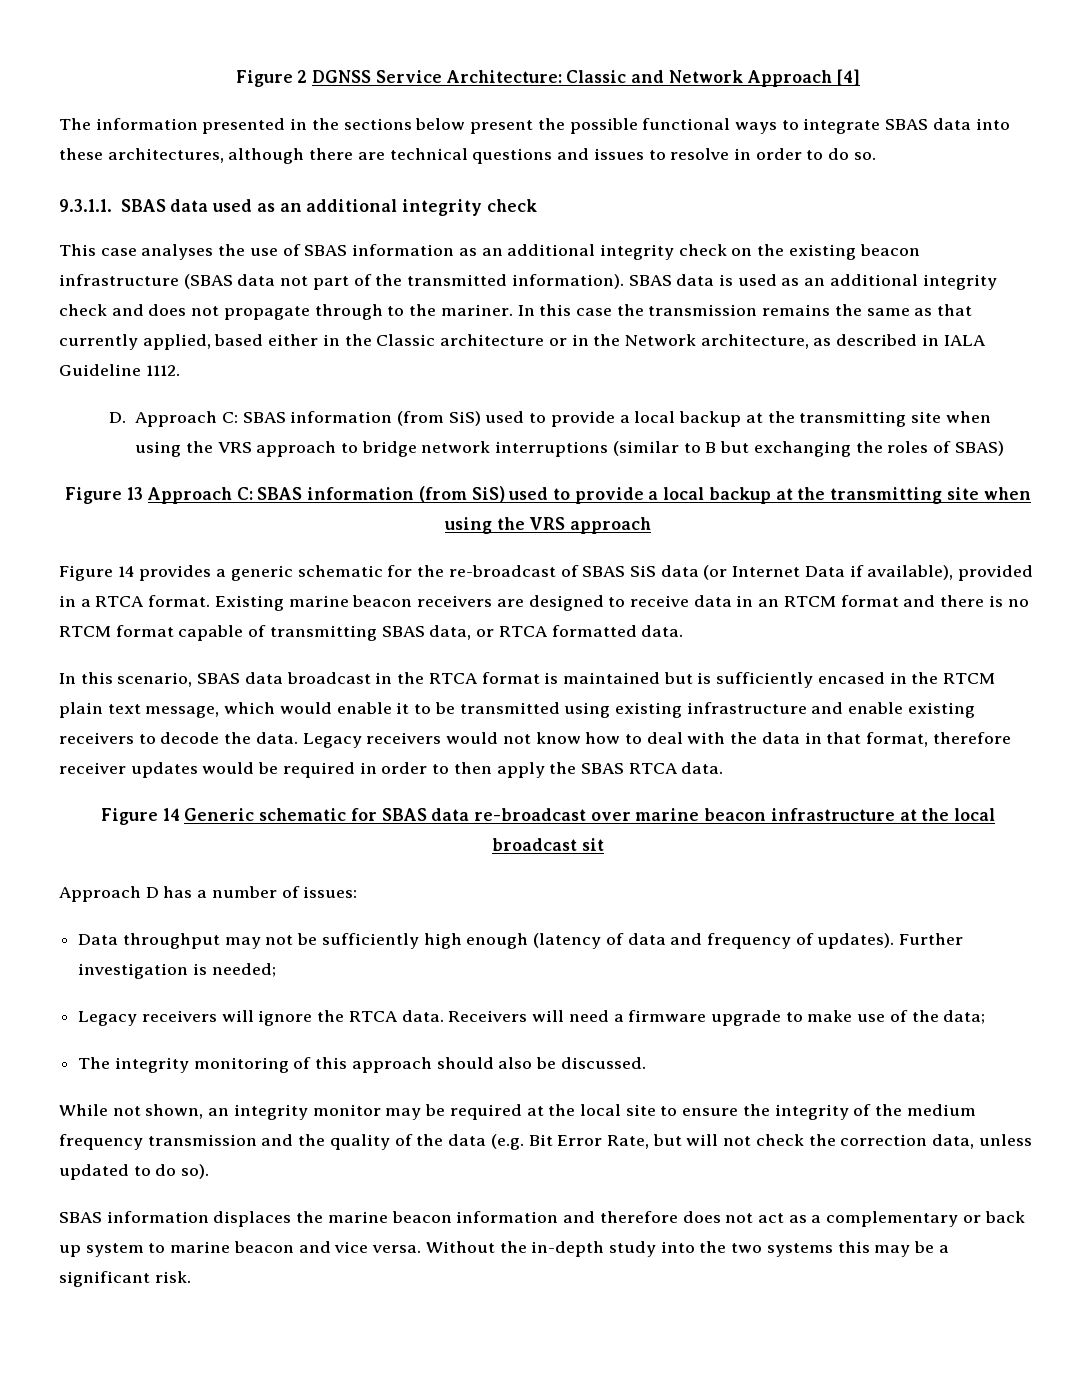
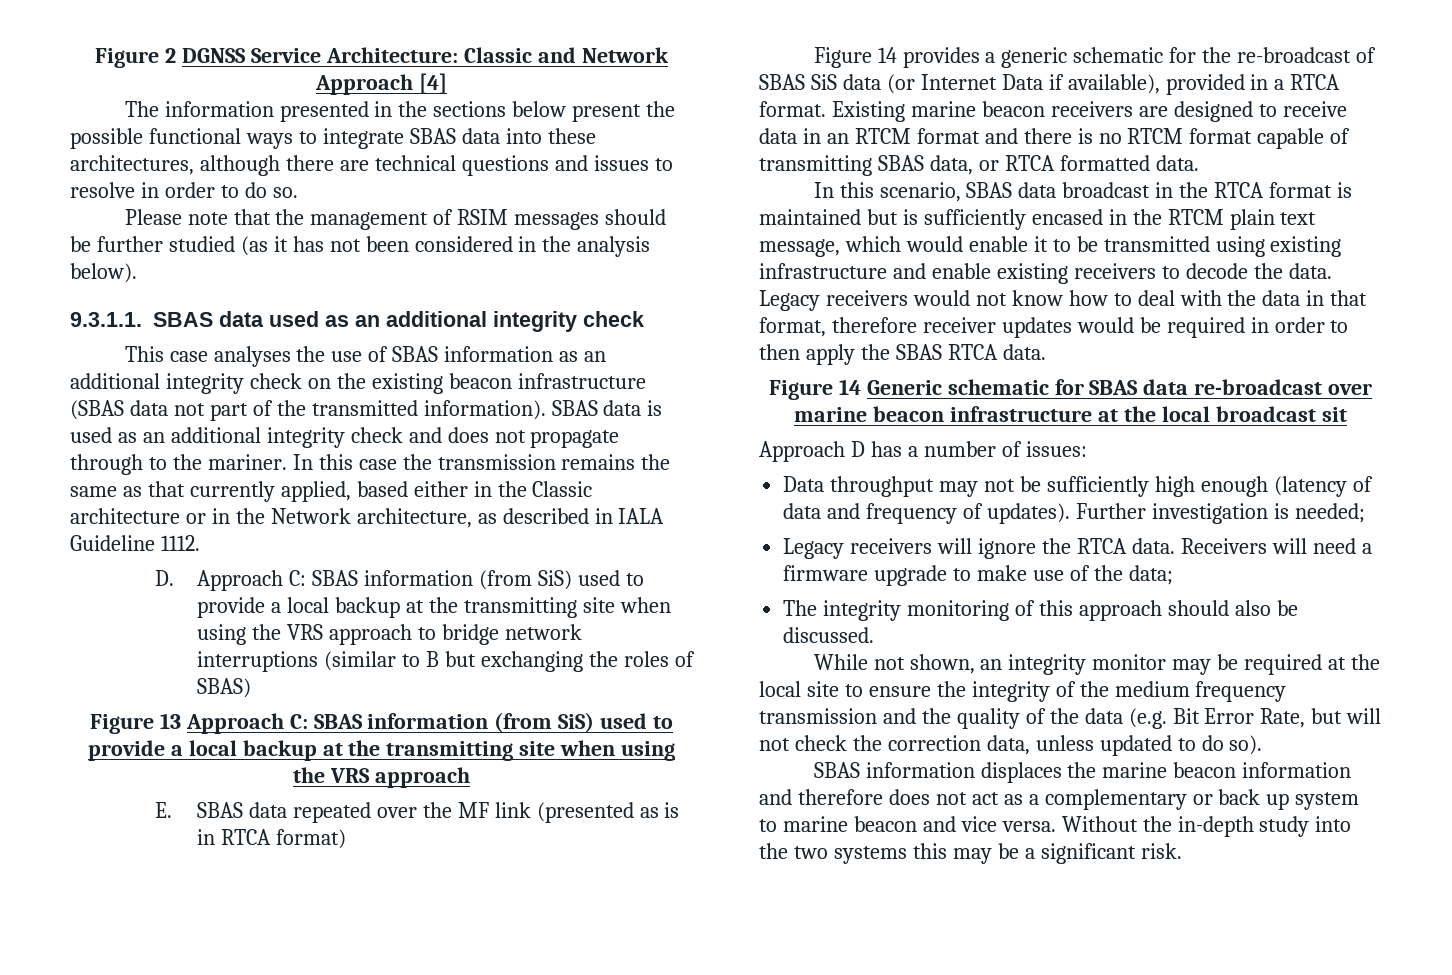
+ Please note that the management of RSIM messages should be further studied (as it has not been considered in the analysis below).
+ E. SBAS data repeated over the MF link (presented as is in RTCA format)

